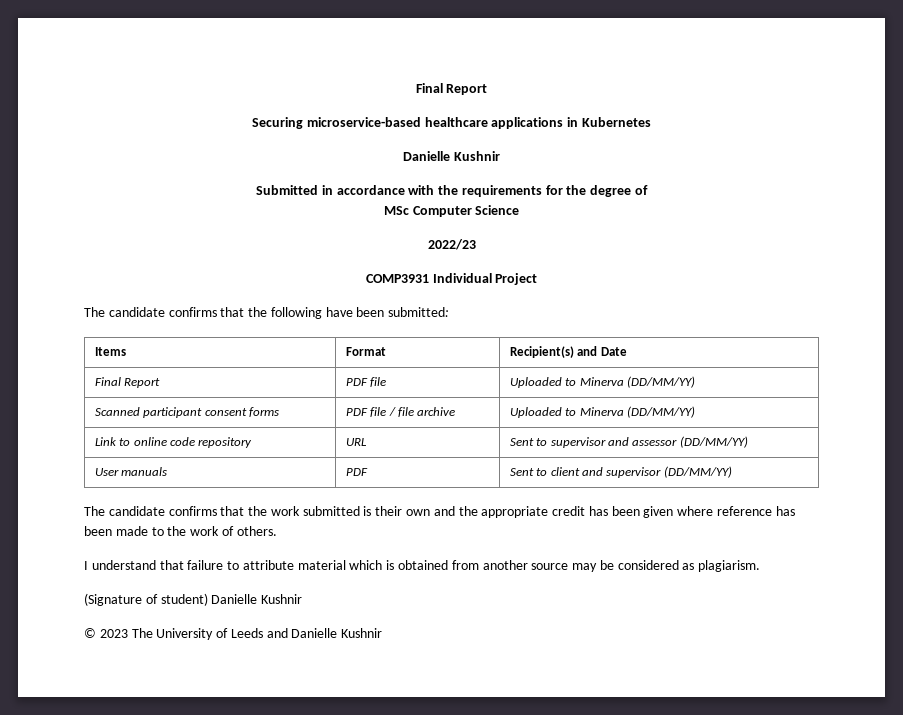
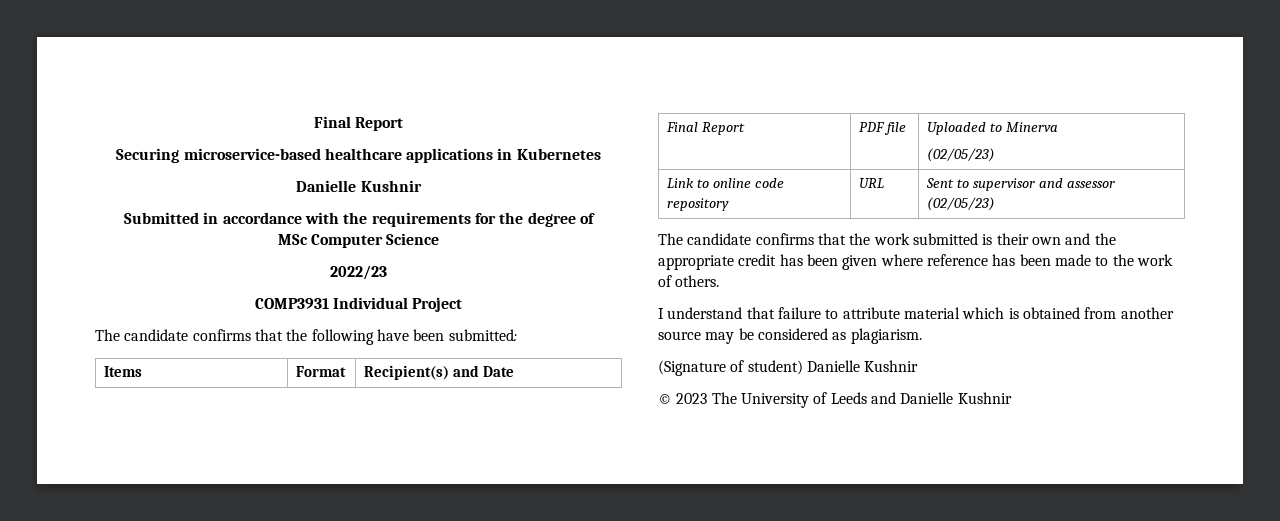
- Final Report | PDF file | Uploaded to Minerva (DD/MM/YY)
- Scanned participant consent forms | PDF file / file archive | Uploaded to Minerva (DD/MM/YY)
+ Final Report | PDF file | Uploaded to Minerva
+ (02/05/23)
- Link to online code repository | URL | Sent to supervisor and assessor (DD/MM/YY)
- User manuals | PDF | Sent to client and supervisor (DD/MM/YY)
+ Link to online code repository | URL | Sent to supervisor and assessor (02/05/23)

